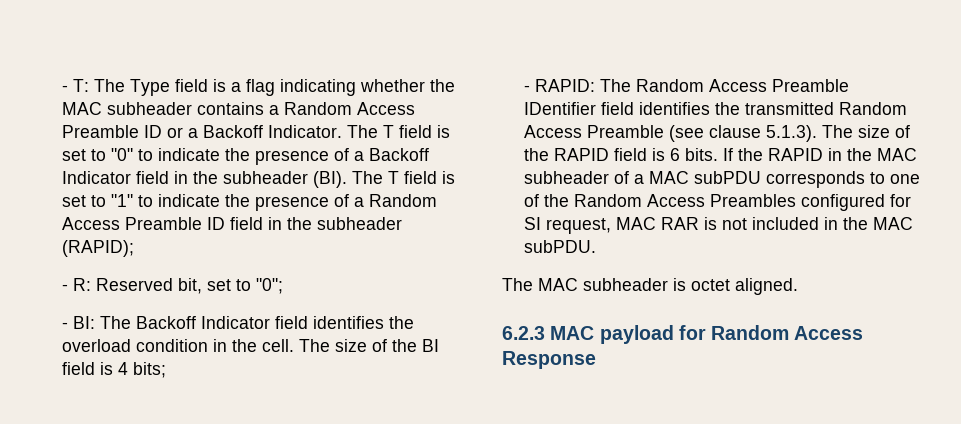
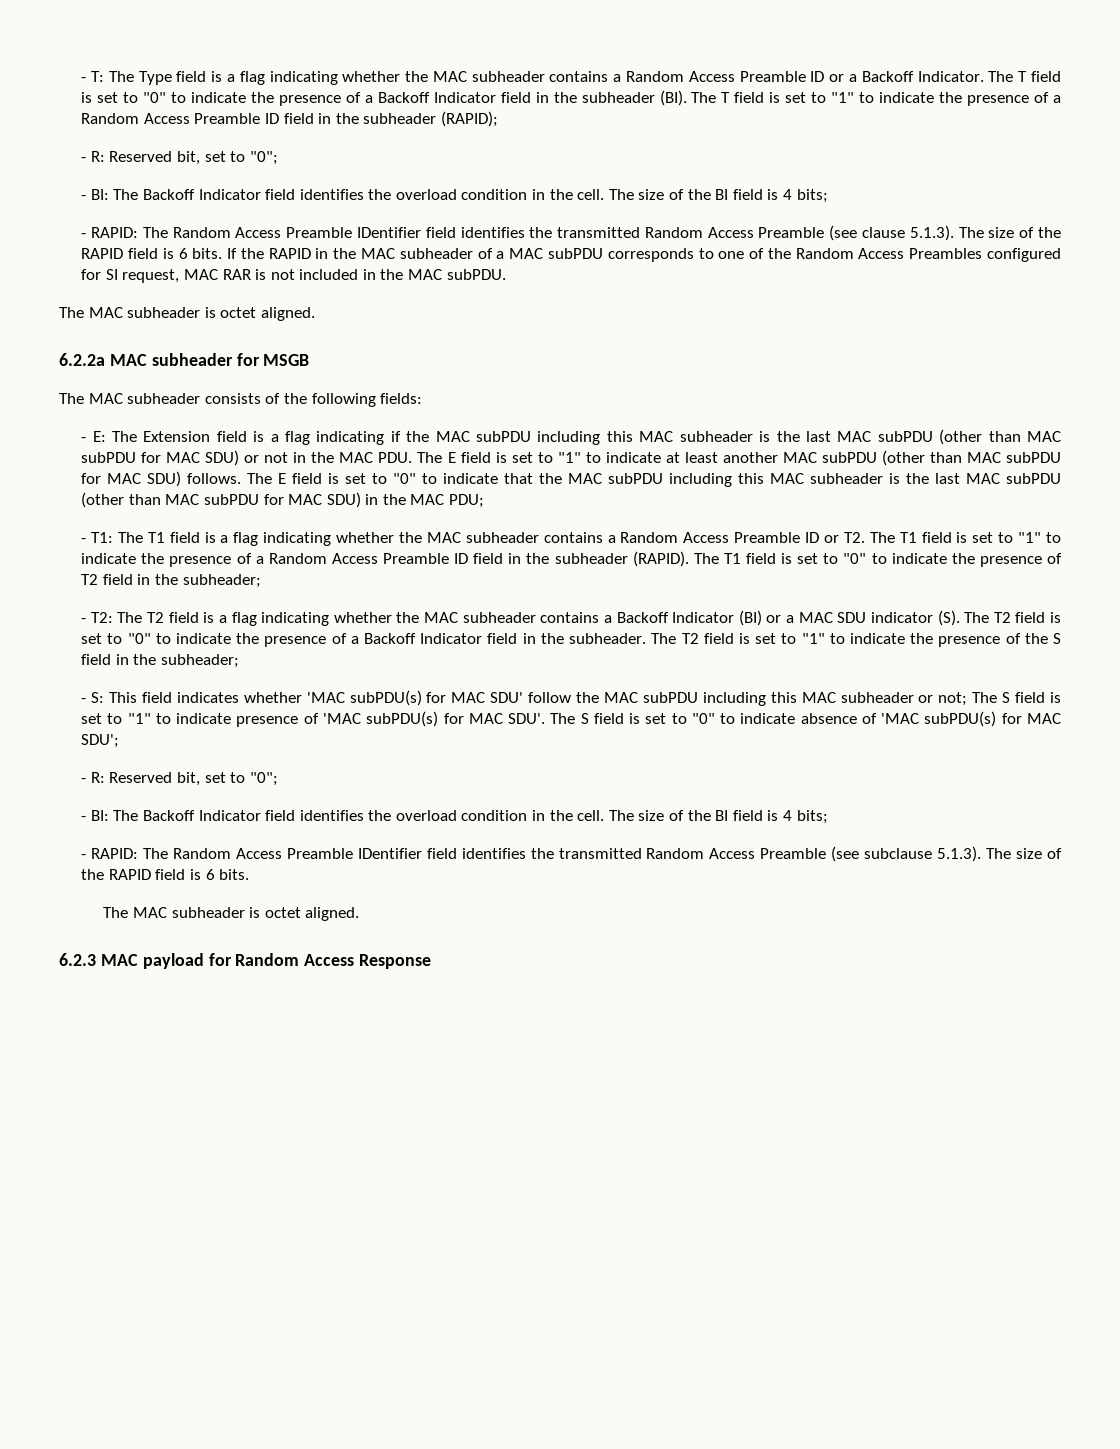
+ 6.2.2a MAC subheader for MSGB
+ The MAC subheader consists of the following fields:
+ - E: The Extension field is a flag indicating if the MAC subPDU including this MAC subheader is the last MAC subPDU (other than MAC subPDU for MAC SDU) or not in the MAC PDU. The E field is set to "1" to indicate at least another MAC subPDU (other than MAC subPDU for MAC SDU) follows. The E field is set to "0" to indicate that the MAC subPDU including this MAC subheader is the last MAC subPDU (other than MAC subPDU for MAC SDU) in the MAC PDU;
+ - T1: The T1 field is a flag indicating whether the MAC subheader contains a Random Access Preamble ID or T2. The T1 field is set to "1" to indicate the presence of a Random Access Preamble ID field in the subheader (RAPID). The T1 field is set to "0" to indicate the presence of T2 field in the subheader;
+ - T2: The T2 field is a flag indicating whether the MAC subheader contains a Backoff Indicator (BI) or a MAC SDU indicator (S). The T2 field is set to "0" to indicate the presence of a Backoff Indicator field in the subheader. The T2 field is set to "1" to indicate the presence of the S field in the subheader;
+ - S: This field indicates whether 'MAC subPDU(s) for MAC SDU' follow the MAC subPDU including this MAC subheader or not; The S field is set to "1" to indicate presence of 'MAC subPDU(s) for MAC SDU'. The S field is set to "0" to indicate absence of 'MAC subPDU(s) for MAC SDU';
+ - R: Reserved bit, set to "0";
+ - BI: The Backoff Indicator field identifies the overload condition in the cell. The size of the BI field is 4 bits;
+ - RAPID: The Random Access Preamble IDentifier field identifies the transmitted Random Access Preamble (see subclause 5.1.3). The size of the RAPID field is 6 bits.
+ The MAC subheader is octet aligned.

